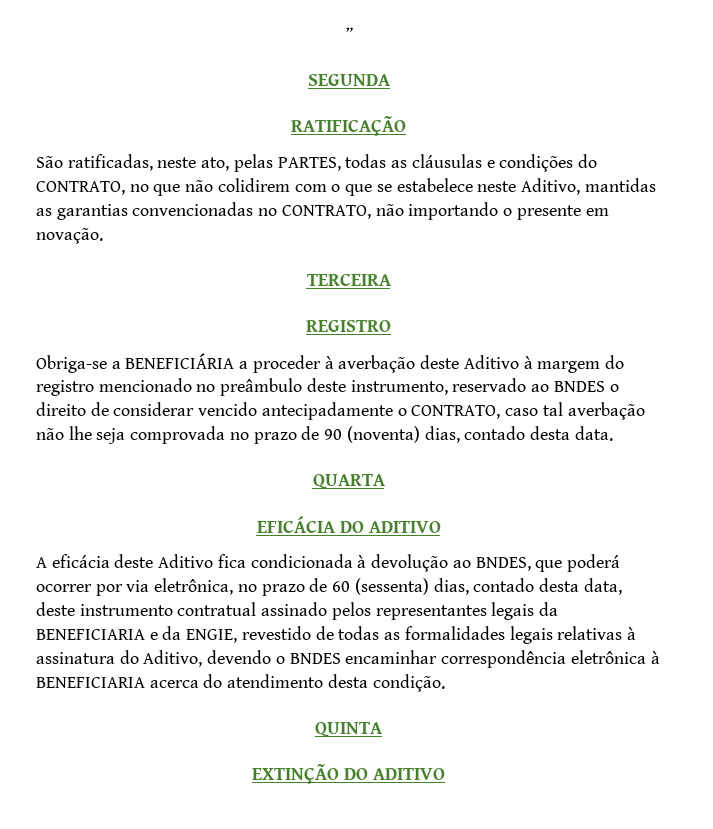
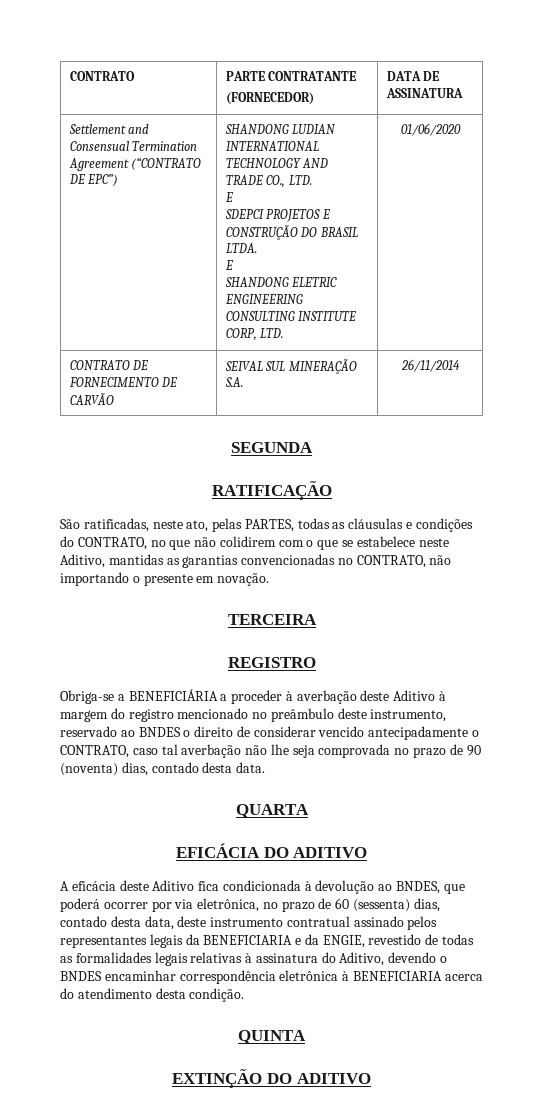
- ”
+ CONTRATO | PARTE CONTRATANTE
+ (FORNECEDOR) | DATA DE ASSINATURA
+ Settlement and Consensual Termination Agreement (“CONTRATO DE EPC”) | SHANDONG LUDIAN INTERNATIONAL TECHNOLOGY AND TRADE CO., LTD.
+ E
+ SDEPCI PROJETOS E CONSTRUÇÃO DO BRASIL LTDA.
+ E
+ SHANDONG ELETRIC ENGINEERING CONSULTING INSTITUTE CORP, LTD. | 01/06/2020
+ CONTRATO DE FORNECIMENTO DE CARVÃO | SEIVAL SUL MINERAÇÃO S.A. | 26/11/2014

